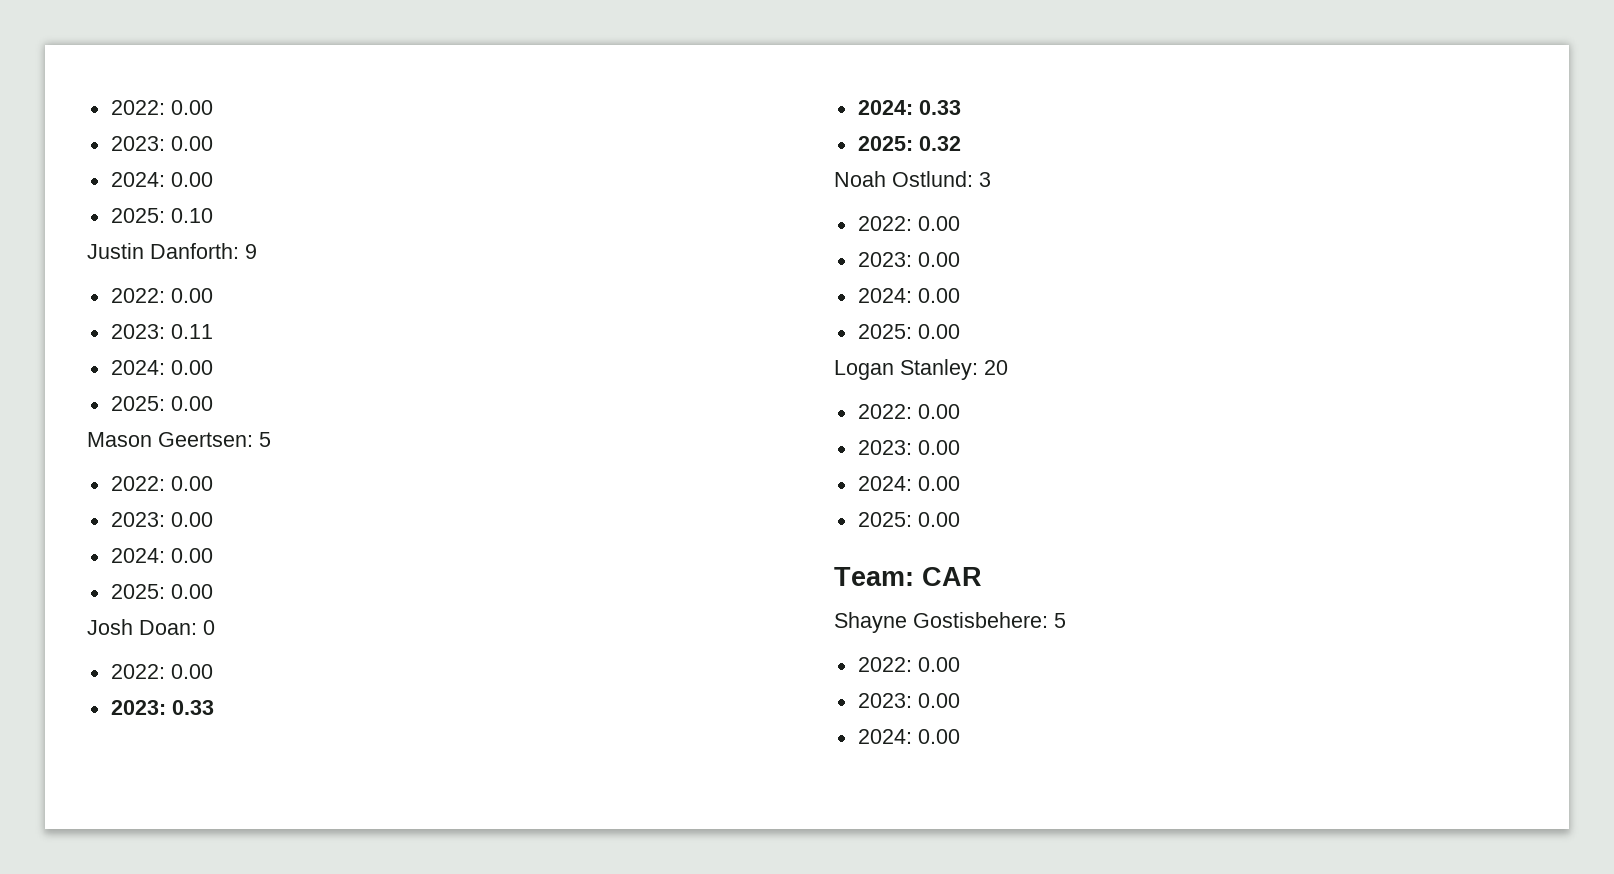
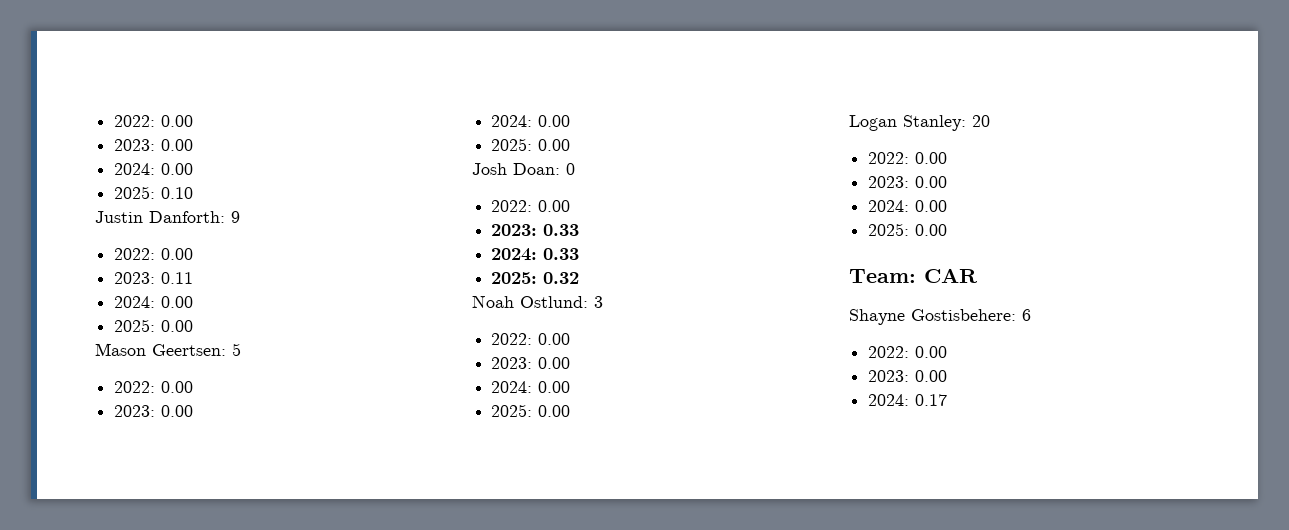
- Shayne Gostisbehere: 5
+ Shayne Gostisbehere: 6
  2022: 0.00
  2023: 0.00
- 2024: 0.00
+ 2024: 0.17

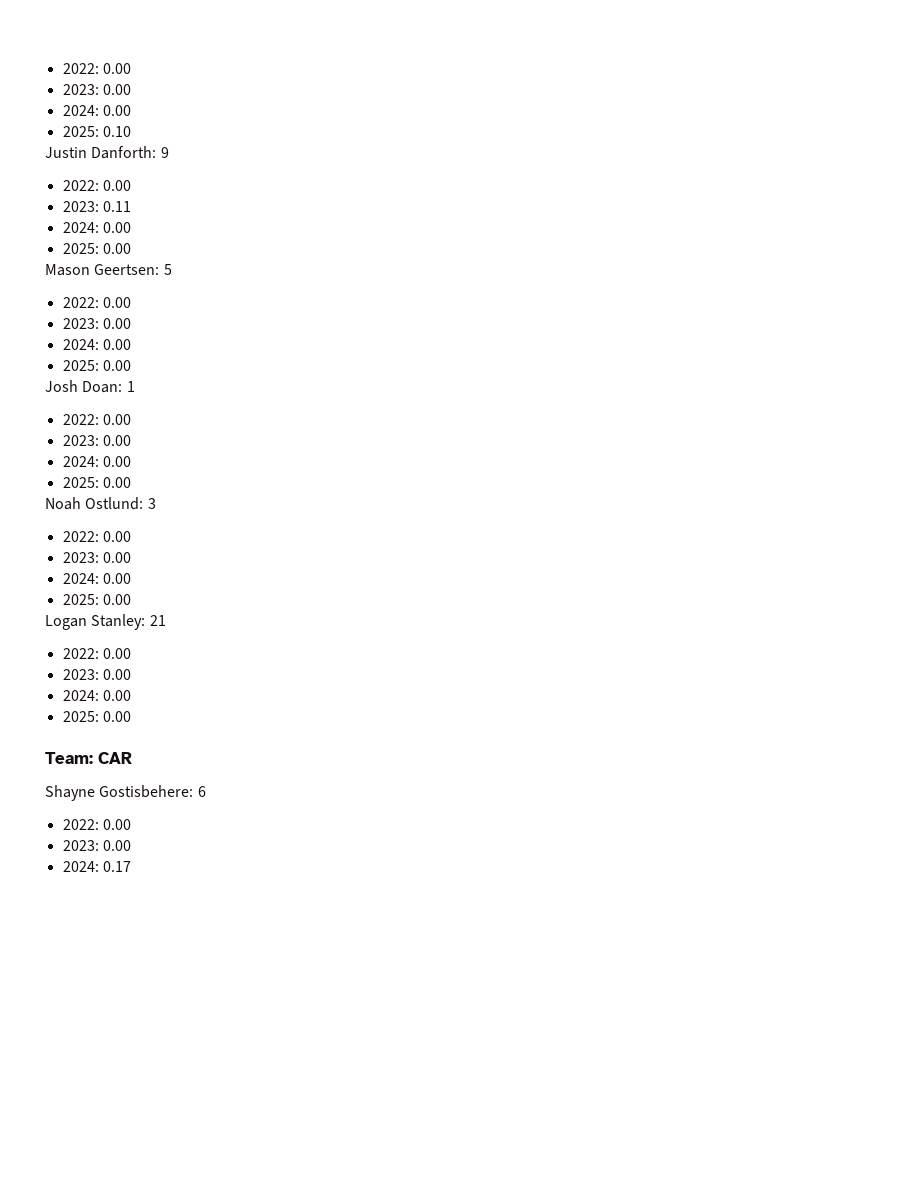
- Josh Doan: 0
+ Josh Doan: 1
  2022: 0.00
- 2023: 0.33
- 2024: 0.33
- 2025: 0.32
+ 2023: 0.00
+ 2024: 0.00
+ 2025: 0.00
- Logan Stanley: 20
+ Logan Stanley: 21

